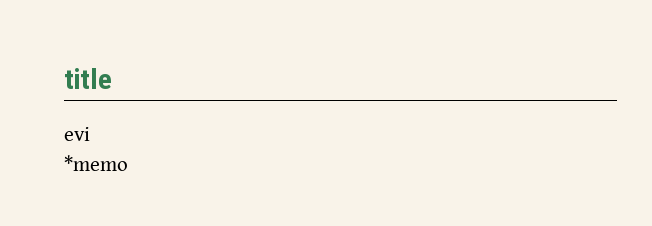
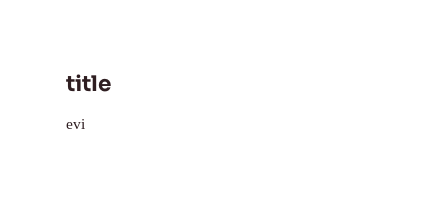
- *memo

